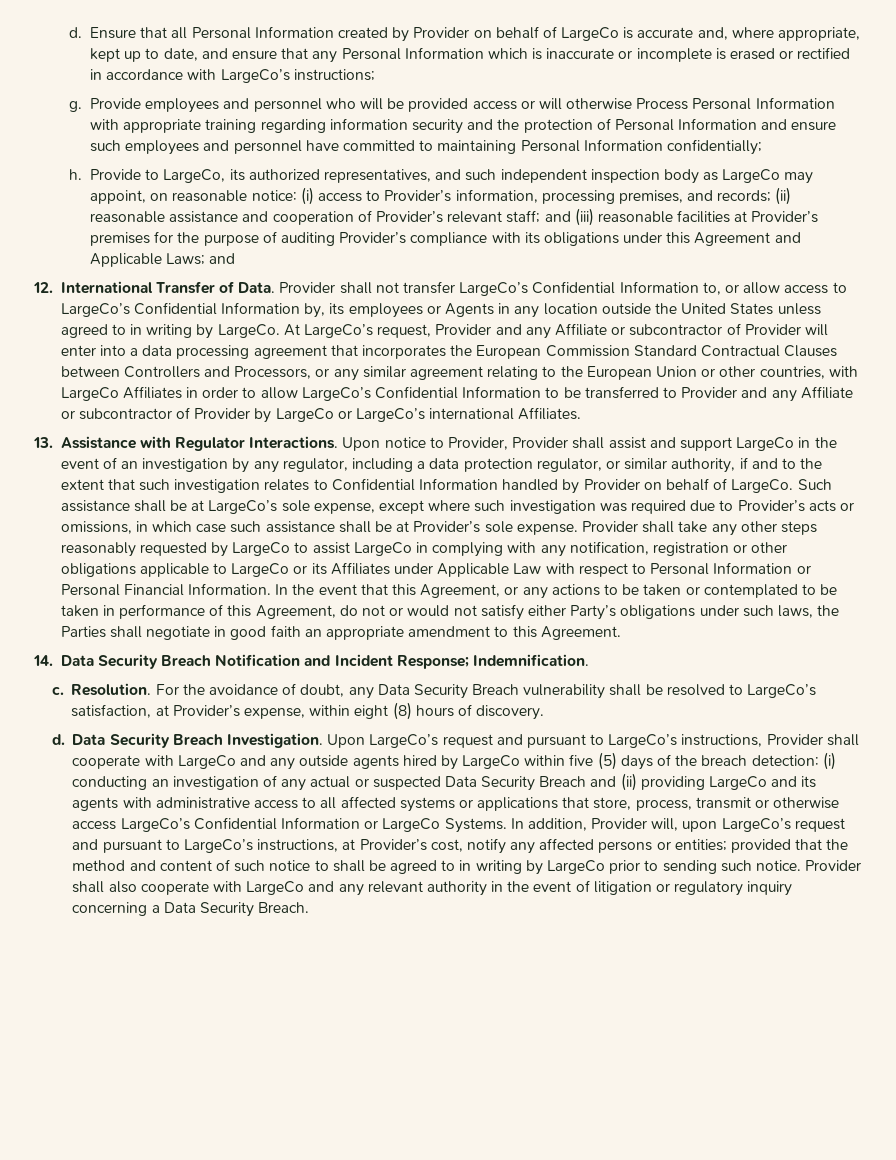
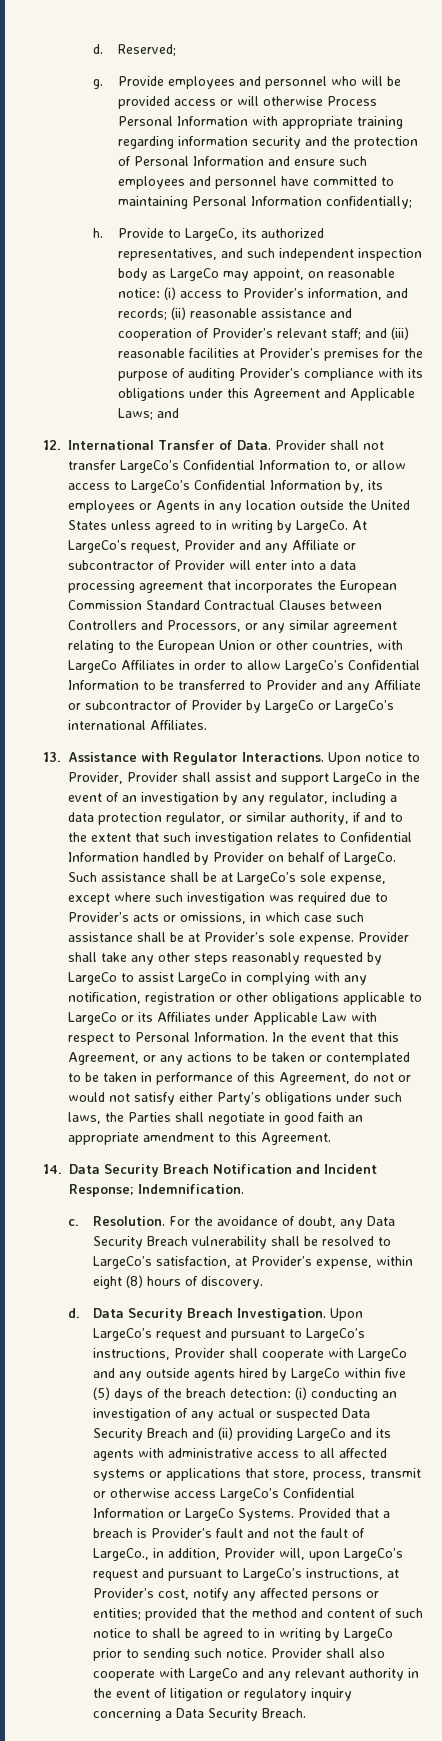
- d. Ensure that all Personal Information created by Provider on behalf of LargeCo is accurate and, where appropriate, kept up to date, and ensure that any Personal Information which is inaccurate or incomplete is erased or rectified in accordance with LargeCo’s instructions;
+ d. Reserved;
- Provide to LargeCo, its authorized representatives, and such independent inspection body as LargeCo may appoint, on reasonable notice: (i) access to Provider’s information, processing premises, and records; (ii) reasonable assistance and cooperation of Provider’s relevant staff; and (iii) reasonable facilities at Provider’s premises for the purpose of auditing Provider’s compliance with its obligations under this Agreement and Applicable Laws; and
+ Provide to LargeCo, its authorized representatives, and such independent inspection body as LargeCo may appoint, on reasonable notice: (i) access to Provider’s information, and records; (ii) reasonable assistance and cooperation of Provider’s relevant staff; and (iii) reasonable facilities at Provider’s premises for the purpose of auditing Provider’s compliance with its obligations under this Agreement and Applicable Laws; and
- Provider shall take any other steps reasonably requested by LargeCo to assist LargeCo in complying with any notification, registration or other obligations applicable to LargeCo or its Affiliates under Applicable Law with respect to Personal Information or Personal Financial Information.
+ Provider shall take any other steps reasonably requested by LargeCo to assist LargeCo in complying with any notification, registration or other obligations applicable to LargeCo or its Affiliates under Applicable Law with respect to Personal Information.
- In addition, Provider will, upon LargeCo’s request and pursuant to LargeCo’s instructions, at Provider’s cost, notify any affected persons or entities; provided that the method and content of such notice to shall be agreed to in writing by LargeCo prior to sending such notice.
+ Provided that a breach is Provider’s fault and not the fault of LargeCo., in addition, Provider will, upon LargeCo’s request and pursuant to LargeCo’s instructions, at Provider’s cost, notify any affected persons or entities; provided that the method and content of such notice to shall be agreed to in writing by LargeCo prior to sending such notice.

